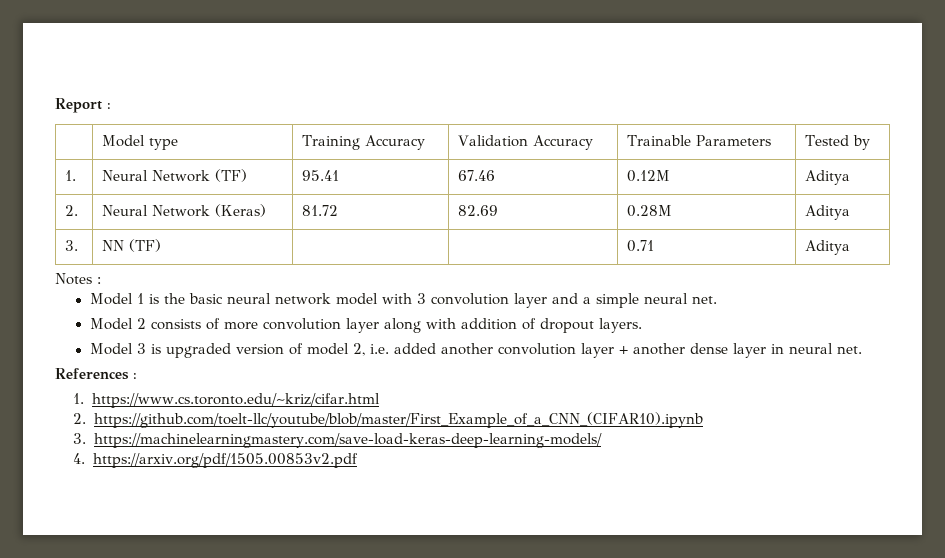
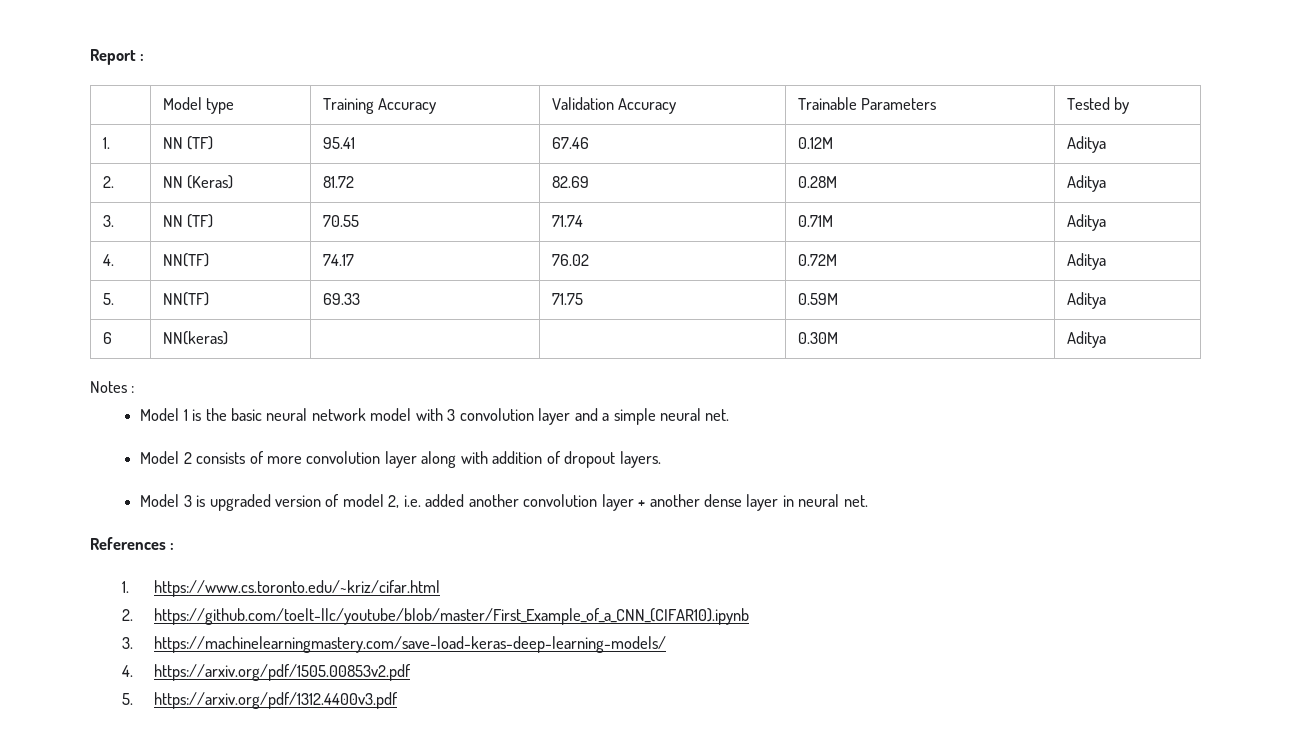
- 1. | Neural Network (TF) | 95.41 | 67.46 | 0.12M | Aditya
+ 1. | NN (TF) | 95.41 | 67.46 | 0.12M | Aditya
- 2. | Neural Network (Keras) | 81.72 | 82.69 | 0.28M | Aditya
+ 2. | NN (Keras) | 81.72 | 82.69 | 0.28M | Aditya
- 3. | NN (TF) | | | 0.71 | Aditya
+ 3. | NN (TF) | 70.55 | 71.74 | 0.71M | Aditya
+ 4. | NN(TF) | 74.17 | 76.02 | 0.72M | Aditya
+ 5. | NN(TF) | 69.33 | 71.75 | 0.59M | Aditya
+ 6 | NN(keras) | | | 0.30M | Aditya
+ 5. https://arxiv.org/pdf/1312.4400v3.pdf

